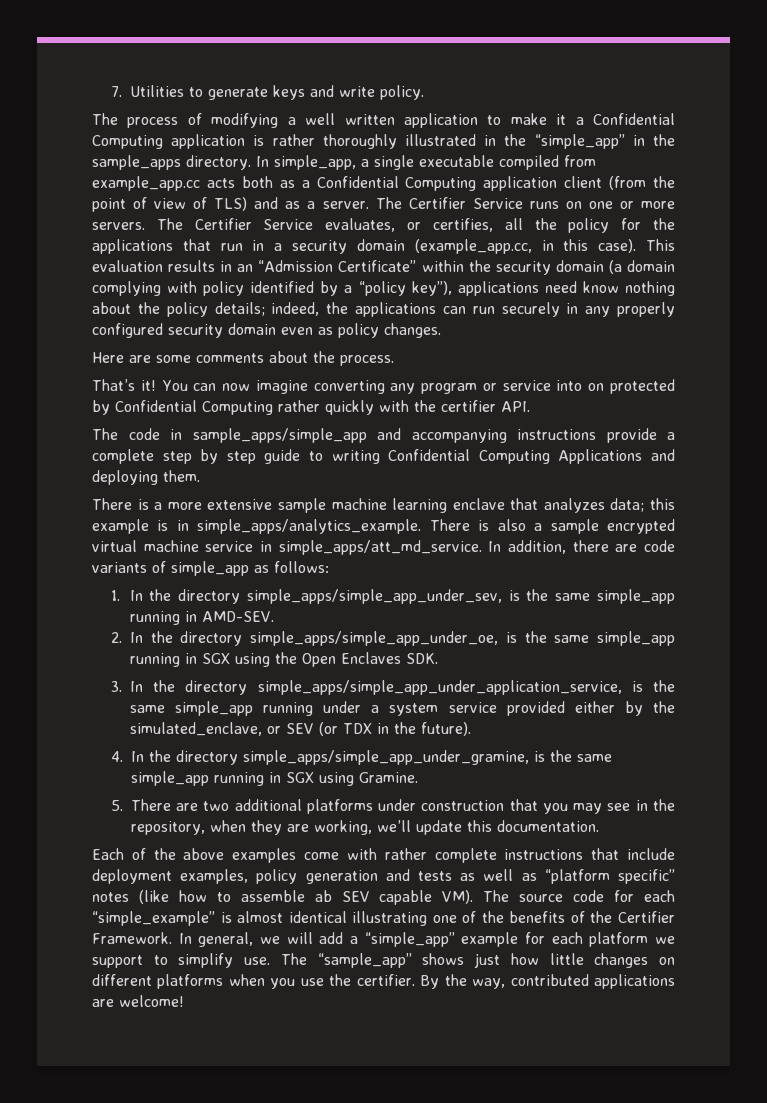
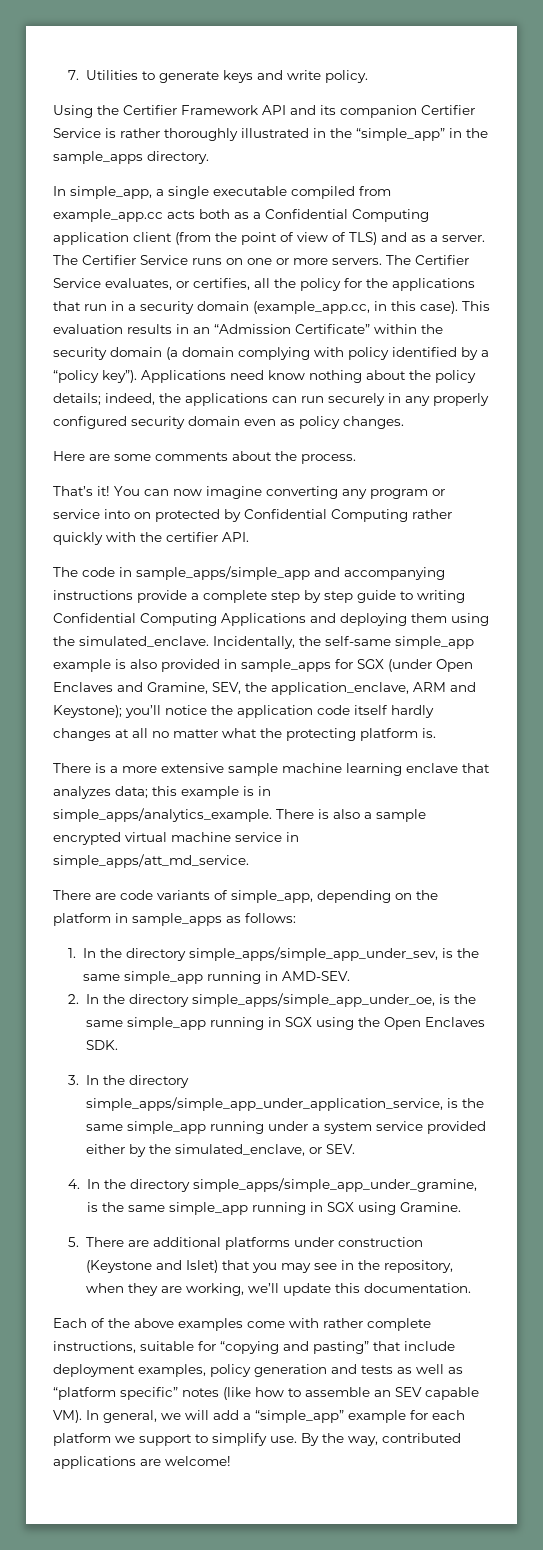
- The process of modifying a well written application to make it a Confidential Computing application is rather thoroughly illustrated in the “simple_app” in the sample_apps directory. In simple_app, a single executable compiled from example_app.cc acts both as a Confidential Computing application client (from the point of view of TLS) and as a server.
+ Using the Certifier Framework API and its companion Certifier Service is rather thoroughly illustrated in the “simple_app” in the sample_apps directory.
+ In simple_app, a single executable compiled from example_app.cc acts both as a Confidential Computing application client (from the point of view of TLS) and as a server.
- This evaluation results in an “Admission Certificate” within the security domain (a domain complying with policy identified by a “policy key”), applications need know nothing about the policy details; indeed, the applications can run securely in any properly configured security domain even as policy changes.
+ This evaluation results in an “Admission Certificate” within the security domain (a domain complying with policy identified by a “policy key”). Applications need know nothing about the policy details; indeed, the applications can run securely in any properly configured security domain even as policy changes.
- The code in sample_apps/simple_app and accompanying instructions provide a complete step by step guide to writing Confidential Computing Applications and deploying them.
+ The code in sample_apps/simple_app and accompanying instructions provide a complete step by step guide to writing Confidential Computing Applications and deploying them using the simulated_enclave. Incidentally, the self-same simple_app example is also provided in sample_apps for SGX (under Open Enclaves and Gramine, SEV, the application_enclave, ARM and Keystone); you’ll notice the application code itself hardly changes at all no matter what the protecting platform is.
- There is also a sample encrypted virtual machine service in simple_apps/att_md_service. In addition, there are code variants of simple_app as follows:
+ There is also a sample encrypted virtual machine service in simple_apps/att_md_service.
+ There are code variants of simple_app, depending on the platform in sample_apps as follows:
- 3. In the directory simple_apps/simple_app_under_application_service, is the same simple_app running under a system service provided either by the simulated_enclave, or SEV (or TDX in the future).
+ 3. In the directory simple_apps/simple_app_under_application_service, is the same simple_app running under a system service provided either by the simulated_enclave, or SEV.
- 5. There are two additional platforms under construction that you may see in the repository, when they are working, we’ll update this documentation.
+ 5. There are additional platforms under construction (Keystone and Islet) that you may see in the repository, when they are working, we’ll update this documentation.
- Each of the above examples come with rather complete instructions that include deployment examples, policy generation and tests as well as “platform specific” notes (like how to assemble ab SEV capable VM). The source code for each “simple_example” is almost identical illustrating one of the benefits of the Certifier Framework. In general, we will add a “simple_app” example for each platform we support to simplify use.
+ Each of the above examples come with rather complete instructions, suitable for “copying and pasting” that include deployment examples, policy generation and tests as well as “platform specific” notes (like how to assemble an SEV capable VM). In general, we will add a “simple_app” example for each platform we support to simplify use.
- The “sample_app” shows just how little changes on different platforms when you use the certifier.

